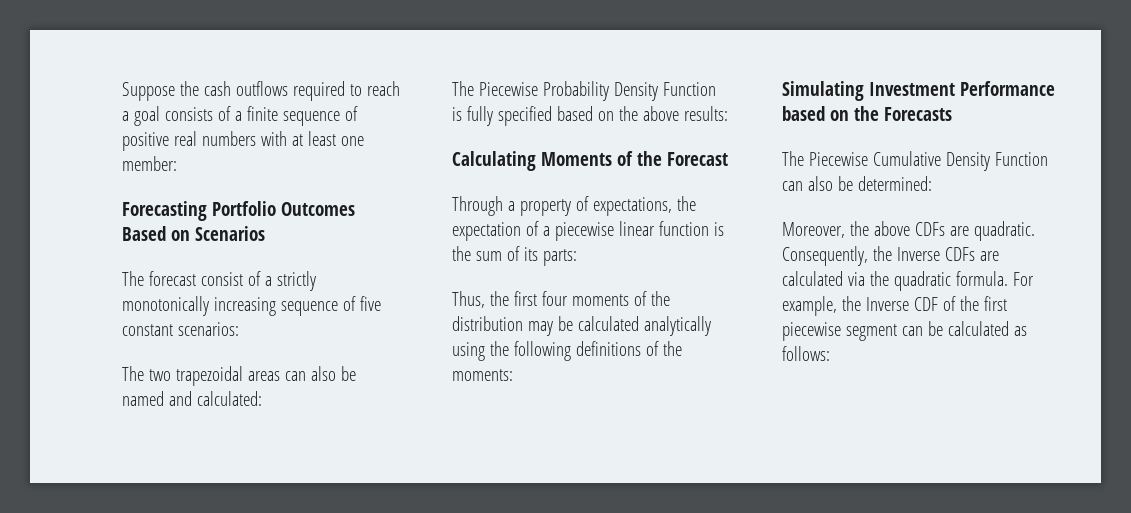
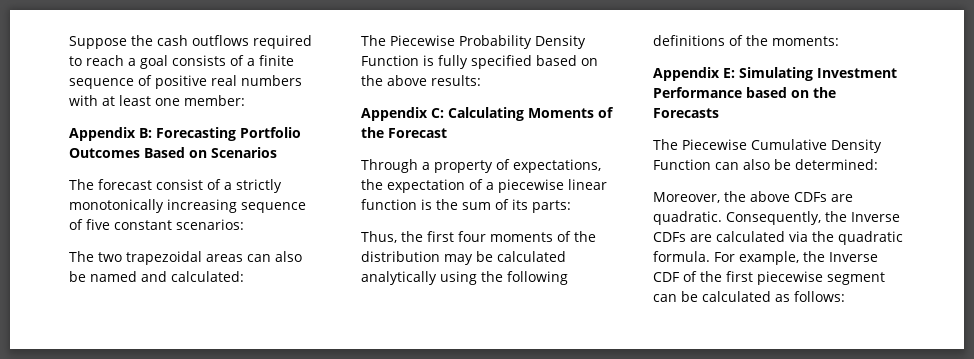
- Forecasting Portfolio Outcomes Based on Scenarios
+ Appendix B: Forecasting Portfolio Outcomes Based on Scenarios
- Calculating Moments of the Forecast
+ Appendix C: Calculating Moments of the Forecast
- Simulating Investment Performance based on the Forecasts
+ Appendix E: Simulating Investment Performance based on the Forecasts

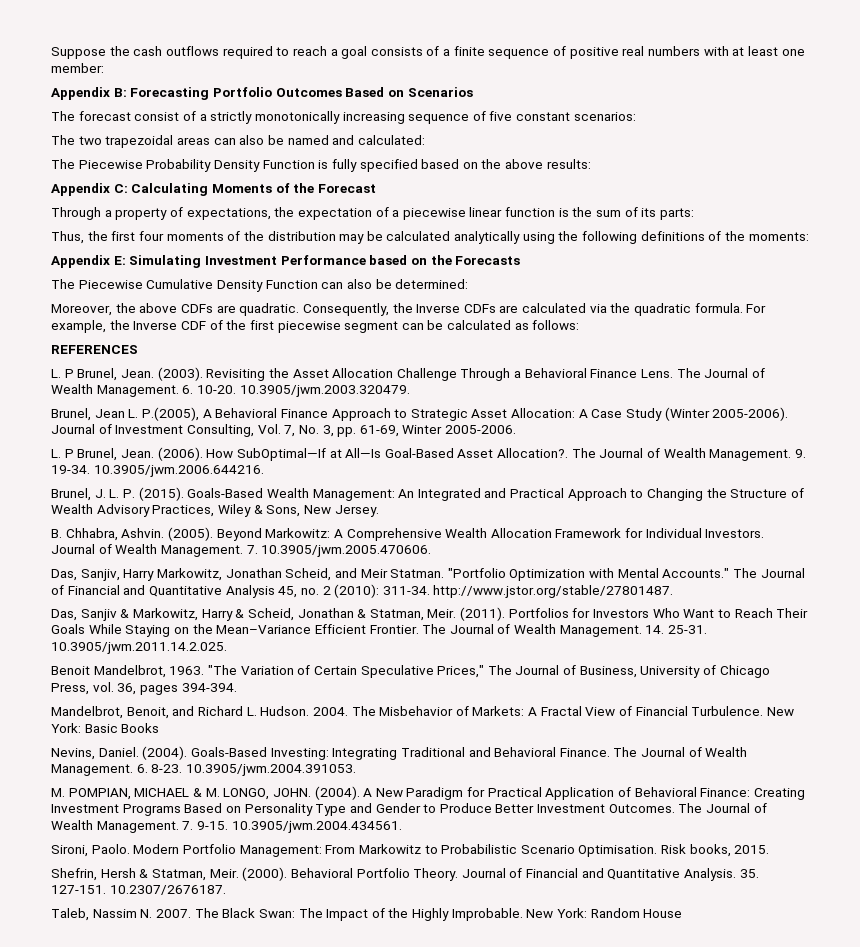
+ REFERENCES
+ L. P Brunel, Jean. (2003). Revisiting the Asset Allocation Challenge Through a Behavioral Finance Lens. The Journal of Wealth Management. 6. 10-20. 10.3905/jwm.2003.320479.
+ Brunel, Jean L. P.(2005), A Behavioral Finance Approach to Strategic Asset Allocation: A Case Study (Winter 2005-2006). Journal of Investment Consulting, Vol. 7, No. 3, pp. 61-69, Winter 2005-2006.
+ L. P Brunel, Jean. (2006). How SubOptimal—If at All—Is Goal-Based Asset Allocation?. The Journal of Wealth Management. 9. 19-34. 10.3905/jwm.2006.644216.
+ Brunel, J. L. P. (2015). Goals-Based Wealth Management: An Integrated and Practical Approach to Changing the Structure of Wealth Advisory Practices, Wiley & Sons, New Jersey.
+ B. Chhabra, Ashvin. (2005). Beyond Markowitz: A Comprehensive Wealth Allocation Framework for Individual Investors. Journal of Wealth Management. 7. 10.3905/jwm.2005.470606.
+ Das, Sanjiv, Harry Markowitz, Jonathan Scheid, and Meir Statman. "Portfolio Optimization with Mental Accounts." The Journal of Financial and Quantitative Analysis 45, no. 2 (2010): 311-34. http://www.jstor.org/stable/27801487.
+ Das, Sanjiv & Markowitz, Harry & Scheid, Jonathan & Statman, Meir. (2011). Portfolios for Investors Who Want to Reach Their Goals While Staying on the Mean–Variance Efficient Frontier. The Journal of Wealth Management. 14. 25-31. 10.3905/jwm.2011.14.2.025.
+ Benoit Mandelbrot, 1963. "The Variation of Certain Speculative Prices," The Journal of Business, University of Chicago Press, vol. 36, pages 394-394.
+ Mandelbrot, Benoit, and Richard L. Hudson. 2004. The Misbehavior of Markets: A Fractal View of Financial Turbulence. New York: Basic Books
+ Nevins, Daniel. (2004). Goals-Based Investing: Integrating Traditional and Behavioral Finance. The Journal of Wealth Management. 6. 8-23. 10.3905/jwm.2004.391053.
+ M. POMPIAN, MICHAEL & M. LONGO, JOHN. (2004). A New Paradigm for Practical Application of Behavioral Finance: Creating Investment Programs Based on Personality Type and Gender to Produce Better Investment Outcomes. The Journal of Wealth Management. 7. 9-15. 10.3905/jwm.2004.434561.
+ Sironi, Paolo. Modern Portfolio Management: From Markowitz to Probabilistic Scenario Optimisation. Risk books, 2015.
+ Shefrin, Hersh & Statman, Meir. (2000). Behavioral Portfolio Theory. Journal of Financial and Quantitative Analysis. 35. 127-151. 10.2307/2676187.
+ Taleb, Nassim N. 2007. The Black Swan: The Impact of the Highly Improbable. New York: Random House

